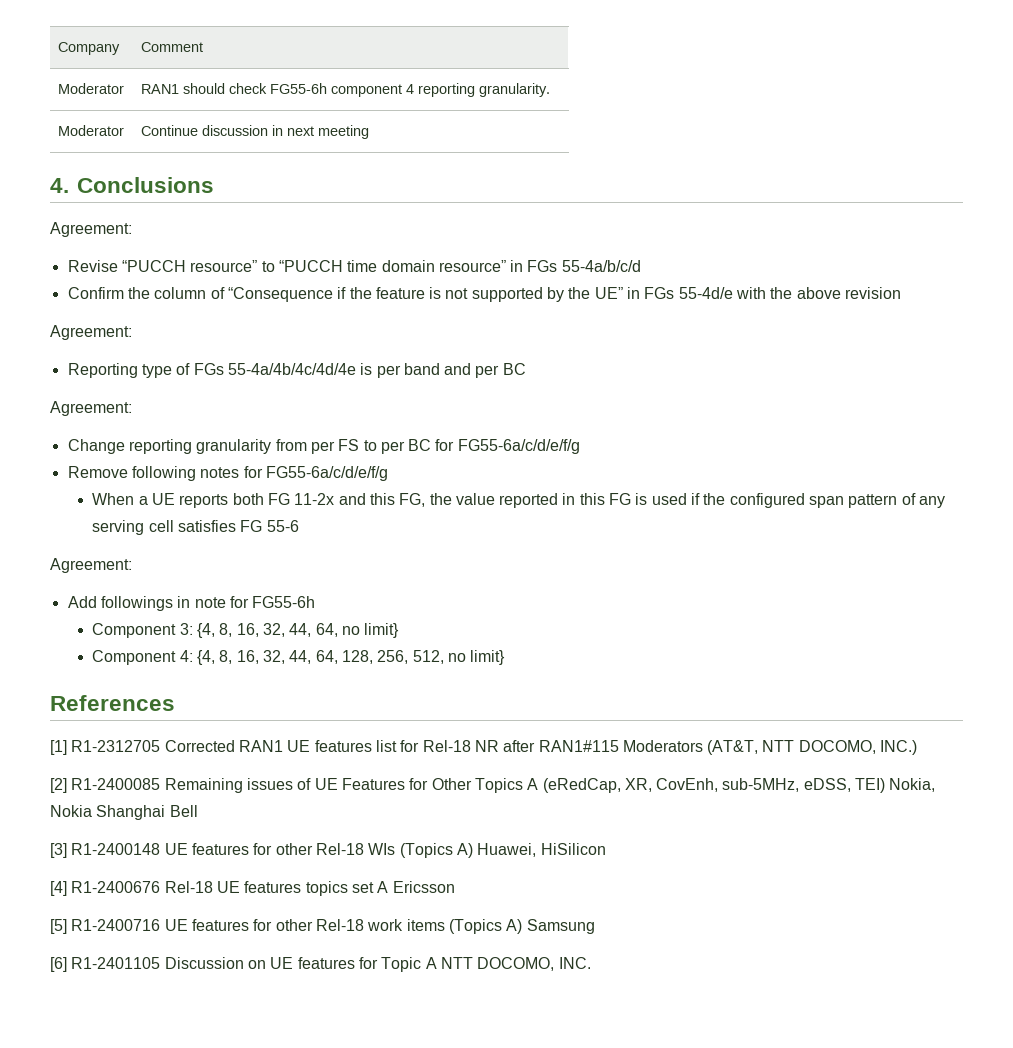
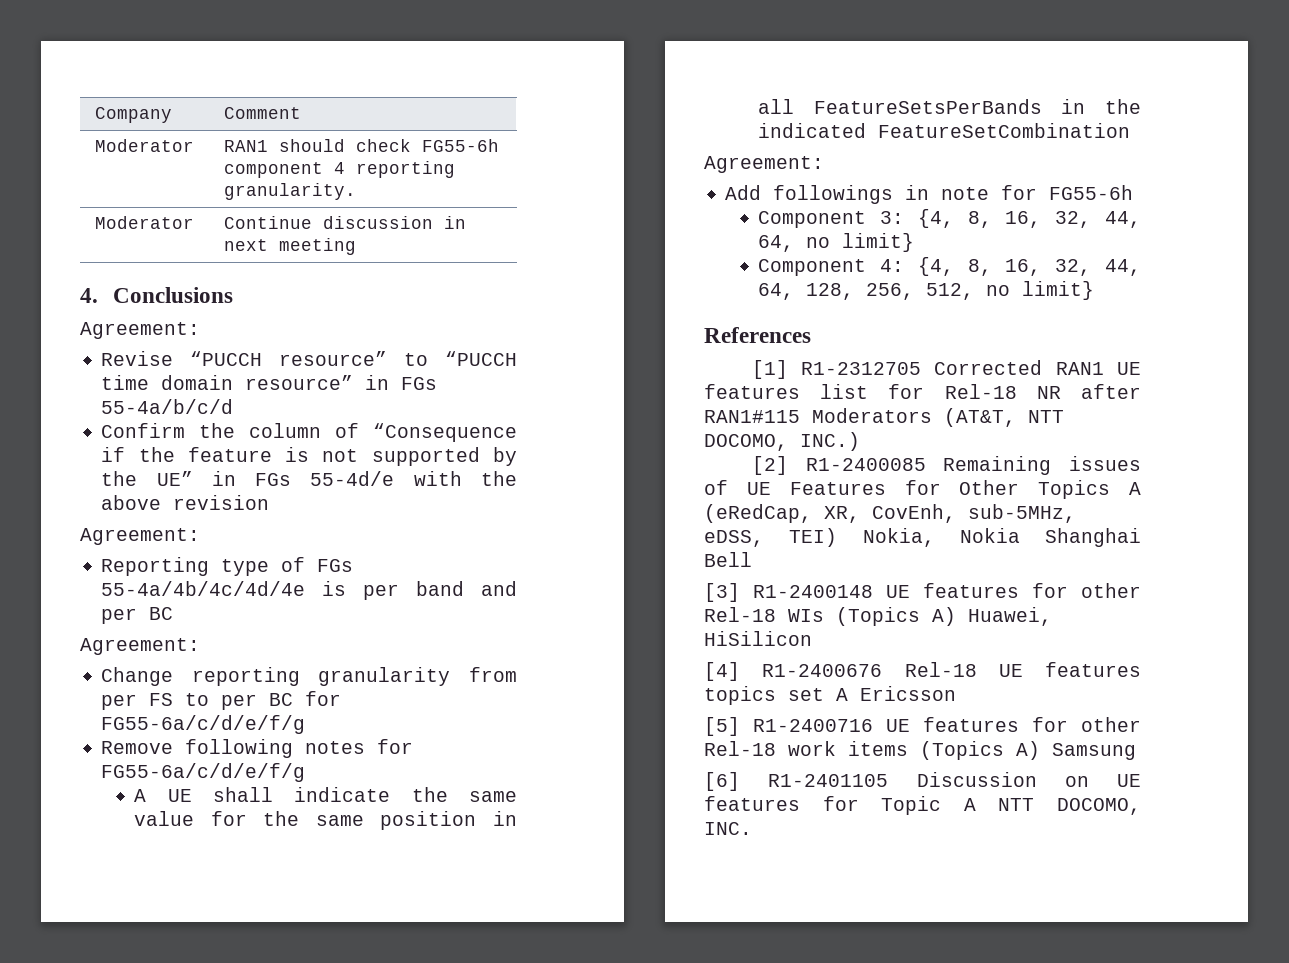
- When a UE reports both FG 11-2x and this FG, the value reported in this FG is used if the configured span pattern of any serving cell satisfies FG 55-6
+ A UE shall indicate the same value for the same position in all FeatureSetsPerBands in the indicated FeatureSetCombination

